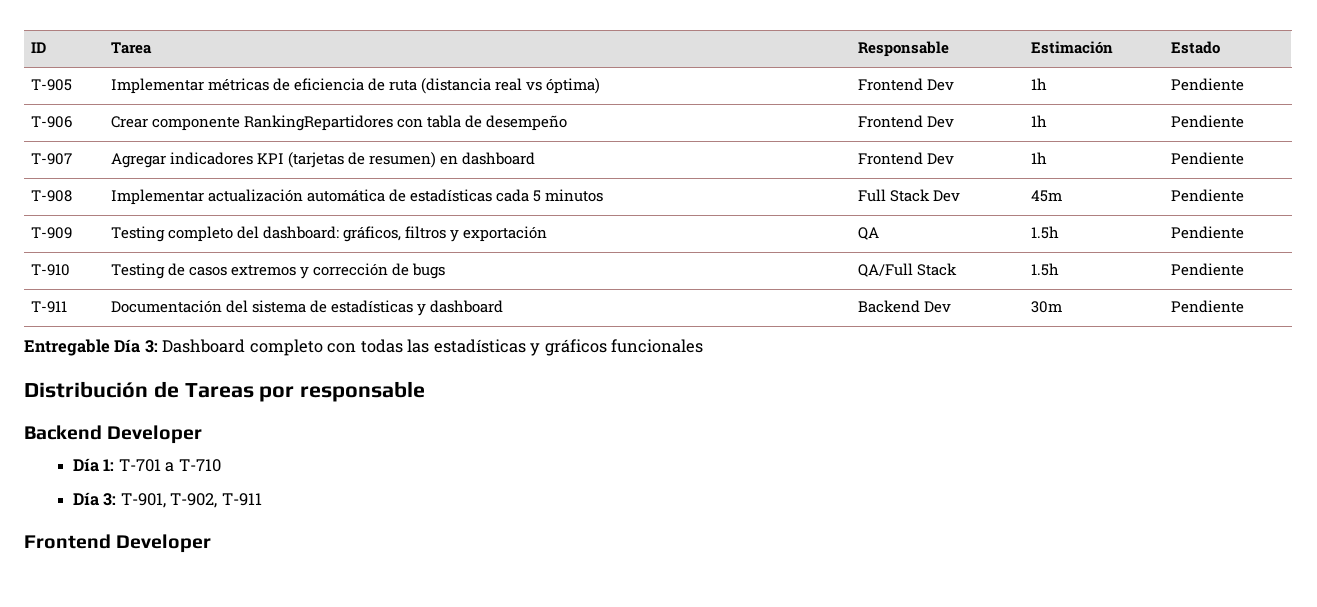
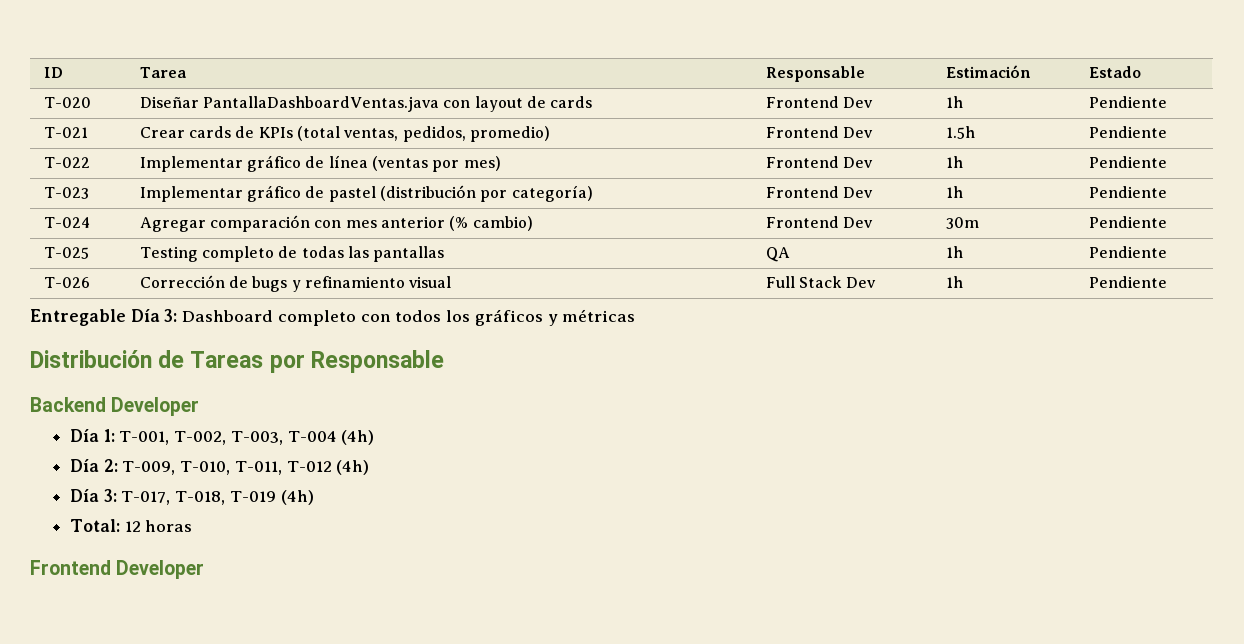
- T-905 | Implementar métricas de eficiencia de ruta (distancia real vs óptima) | Frontend Dev | 1h | Pendiente
- T-906 | Crear componente RankingRepartidores con tabla de desempeño | Frontend Dev | 1h | Pendiente
- T-907 | Agregar indicadores KPI (tarjetas de resumen) en dashboard | Frontend Dev | 1h | Pendiente
- T-908 | Implementar actualización automática de estadísticas cada 5 minutos | Full Stack Dev | 45m | Pendiente
- T-909 | Testing completo del dashboard: gráficos, filtros y exportación | QA | 1.5h | Pendiente
- T-910 | Testing de casos extremos y corrección de bugs | QA/Full Stack | 1.5h | Pendiente
- T-911 | Documentación del sistema de estadísticas y dashboard | Backend Dev | 30m | Pendiente
+ T-020 | Diseñar PantallaDashboardVentas.java con layout de cards | Frontend Dev | 1h | Pendiente
+ T-021 | Crear cards de KPIs (total ventas, pedidos, promedio) | Frontend Dev | 1.5h | Pendiente
+ T-022 | Implementar gráfico de línea (ventas por mes) | Frontend Dev | 1h | Pendiente
+ T-023 | Implementar gráfico de pastel (distribución por categoría) | Frontend Dev | 1h | Pendiente
+ T-024 | Agregar comparación con mes anterior (% cambio) | Frontend Dev | 30m | Pendiente
+ T-025 | Testing completo de todas las pantallas | QA | 1h | Pendiente
+ T-026 | Corrección de bugs y refinamiento visual | Full Stack Dev | 1h | Pendiente
- Entregable Día 3: Dashboard completo con todas las estadísticas y gráficos funcionales
+ Entregable Día 3: Dashboard completo con todos los gráficos y métricas
- Distribución de Tareas por responsable
+ Distribución de Tareas por Responsable
- Día 1: T-701 a T-710
- Día 3: T-901, T-902, T-911
+ Día 1: T-001, T-002, T-003, T-004 (4h)
+ Día 2: T-009, T-010, T-011, T-012 (4h)
+ Día 3: T-017, T-018, T-019 (4h)
+ Total: 12 horas

